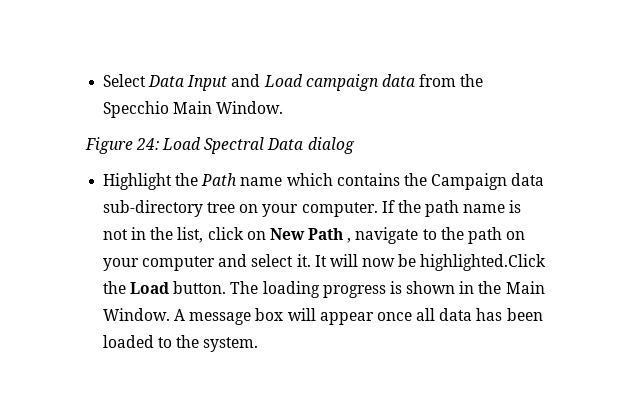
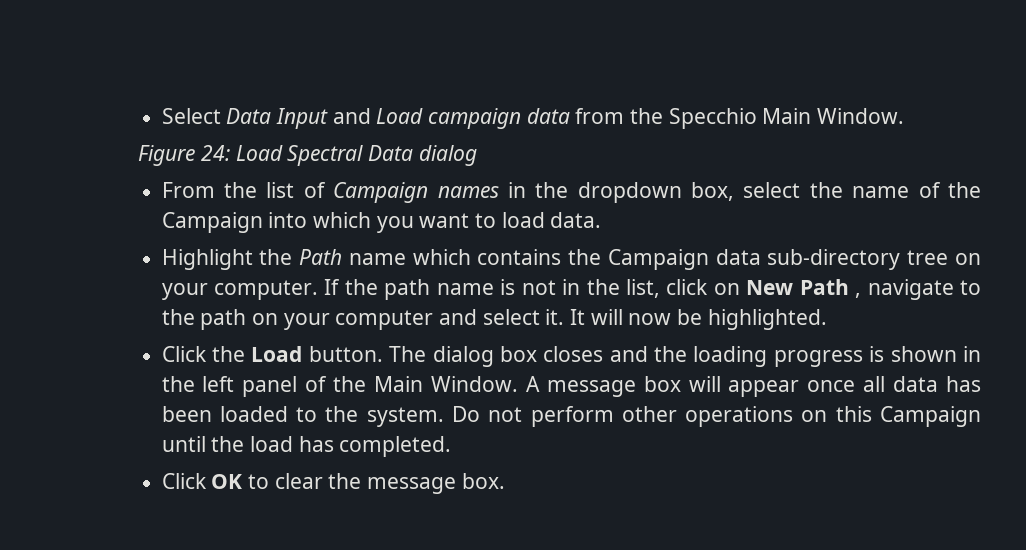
+ From the list of Campaign names in the dropdown box, select the name of the Campaign into which you want to load data.
- It will now be highlighted.Click the Load button.
+ It will now be highlighted.
+ Click the Load button.
- The loading progress is shown in the Main Window.
+ The dialog box closes and the loading progress is shown in the left panel of the Main Window.
+ Do not perform other operations on this Campaign until the load has completed.
+ Click OK to clear the message box.

